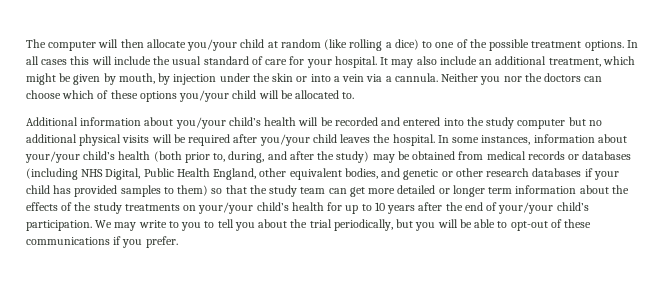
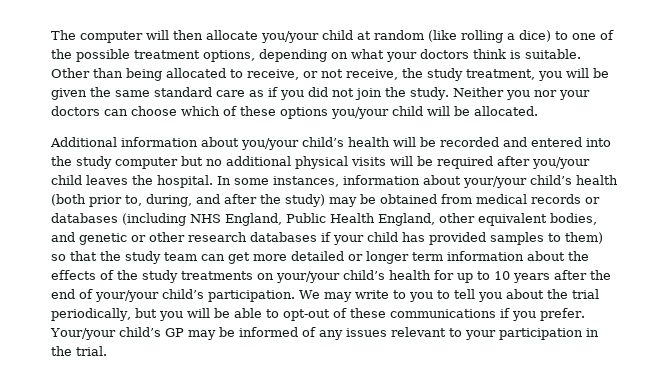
- The computer will then allocate you/your child at random (like rolling a dice) to one of the possible treatment options. In all cases this will include the usual standard of care for your hospital. It may also include an additional treatment, which might be given by mouth, by injection under the skin or into a vein via a cannula.
+ The computer will then allocate you/your child at random (like rolling a dice) to one of the possible treatment options, depending on what your doctors think is suitable. Other than being allocated to receive, or not receive, the study treatment, you will be given the same standard care as if you did not join the study.
- Neither you nor the doctors can choose which of these options you/your child will be allocated to.
+ Neither you nor your doctors can choose which of these options you/your child will be allocated.
- In some instances, information about your/your child’s health (both prior to, during, and after the study) may be obtained from medical records or databases (including NHS Digital, Public Health England, other equivalent bodies, and genetic or other research databases if your child has provided samples to them) so that the study team can get more detailed or longer term information about the effects of the study treatments on your/your child’s health for up to 10 years after the end of your/your child’s participation.
+ In some instances, information about your/your child’s health (both prior to, during, and after the study) may be obtained from medical records or databases (including NHS England, Public Health England, other equivalent bodies, and genetic or other research databases if your child has provided samples to them) so that the study team can get more detailed or longer term information about the effects of the study treatments on your/your child’s health for up to 10 years after the end of your/your child’s participation.
+ Your/your child’s GP may be informed of any issues relevant to your participation in the trial.

